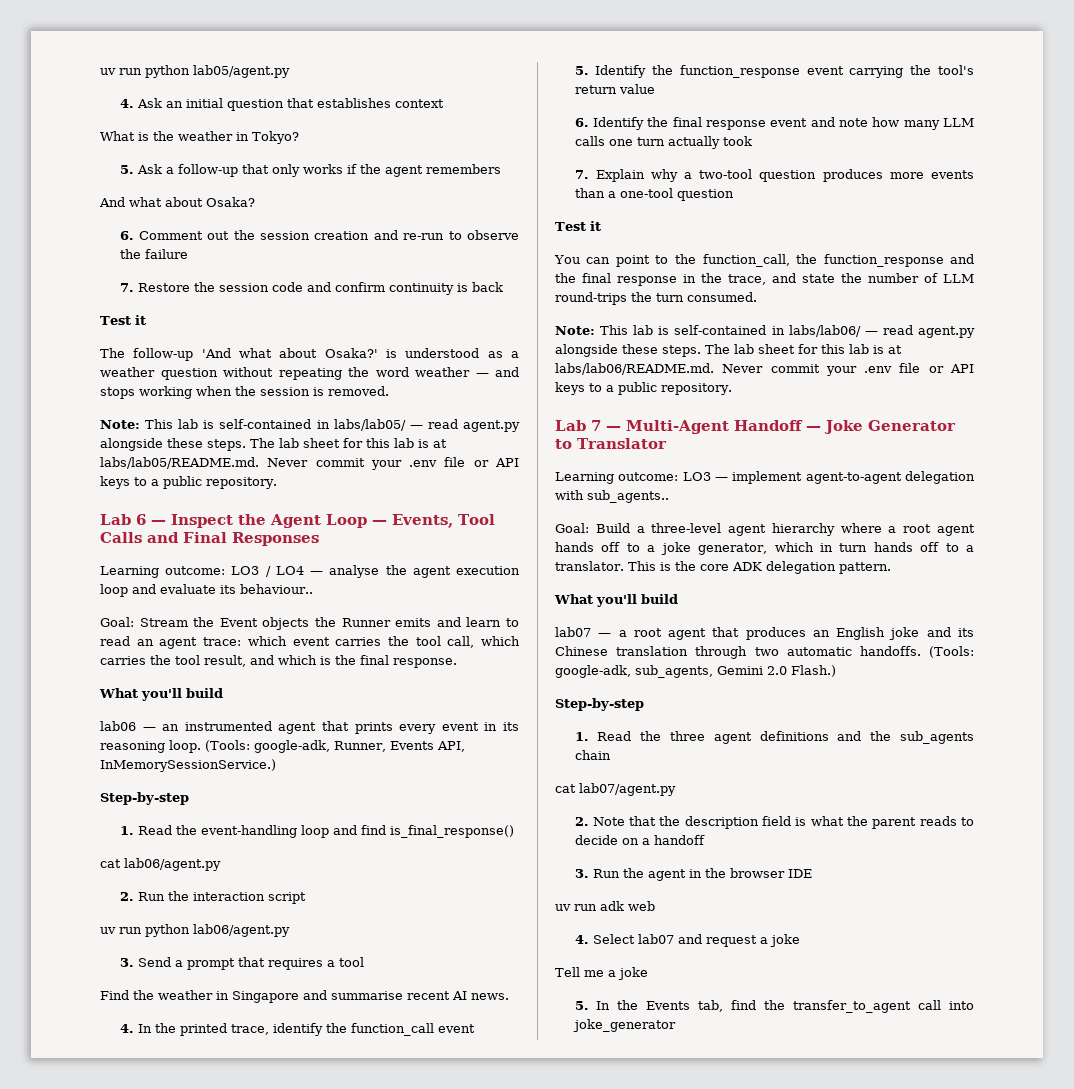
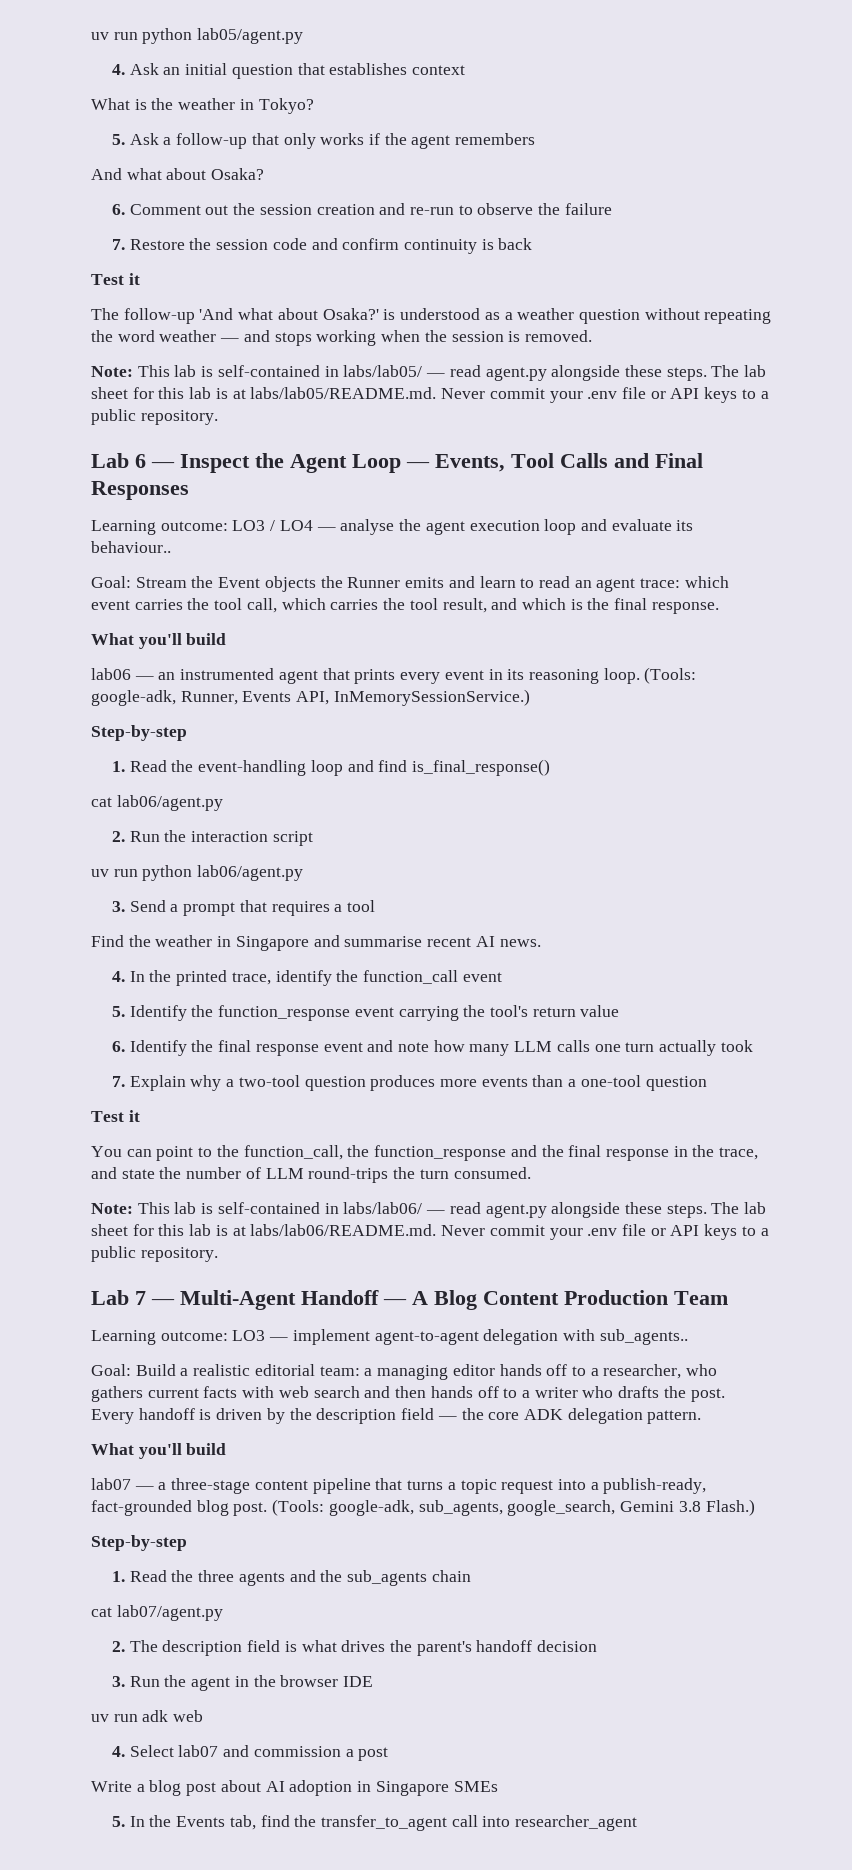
- Lab 7 — Multi-Agent Handoff — Joke Generator to Translator
+ Lab 7 — Multi-Agent Handoff — A Blog Content Production Team
- Goal: Build a three-level agent hierarchy where a root agent hands off to a joke generator, which in turn hands off to a translator. This is the core ADK delegation pattern.
+ Goal: Build a realistic editorial team: a managing editor hands off to a researcher, who gathers current facts with web search and then hands off to a writer who drafts the post. Every handoff is driven by the description field — the core ADK delegation pattern.
- lab07 — a root agent that produces an English joke and its Chinese translation through two automatic handoffs. (Tools: google-adk, sub_agents, Gemini 2.0 Flash.)
+ lab07 — a three-stage content pipeline that turns a topic request into a publish-ready, fact-grounded blog post. (Tools: google-adk, sub_agents, google_search, Gemini 3.8 Flash.)
- 1. Read the three agent definitions and the sub_agents chain
+ 1. Read the three agents and the sub_agents chain
- 2. Note that the description field is what the parent reads to decide on a handoff
+ 2. The description field is what drives the parent's handoff decision
- 4. Select lab07 and request a joke
- Tell me a joke
+ 4. Select lab07 and commission a post
+ Write a blog post about AI adoption in Singapore SMEs
- 5. In the Events tab, find the transfer_to_agent call into joke_generator
+ 5. In the Events tab, find the transfer_to_agent call into researcher_agent

